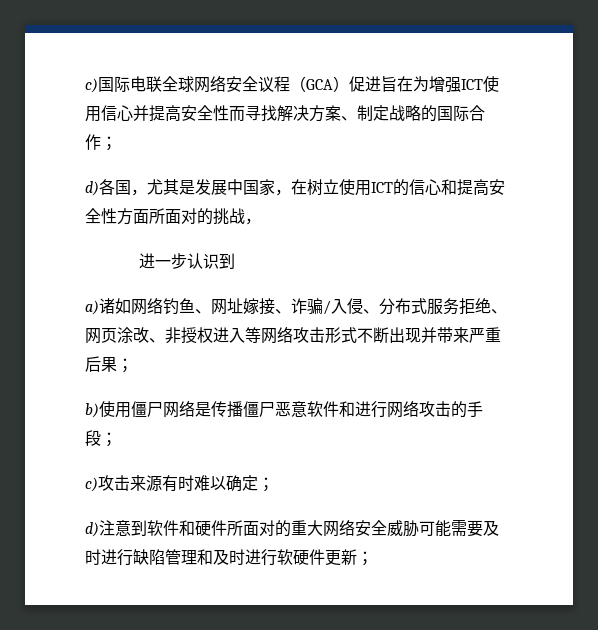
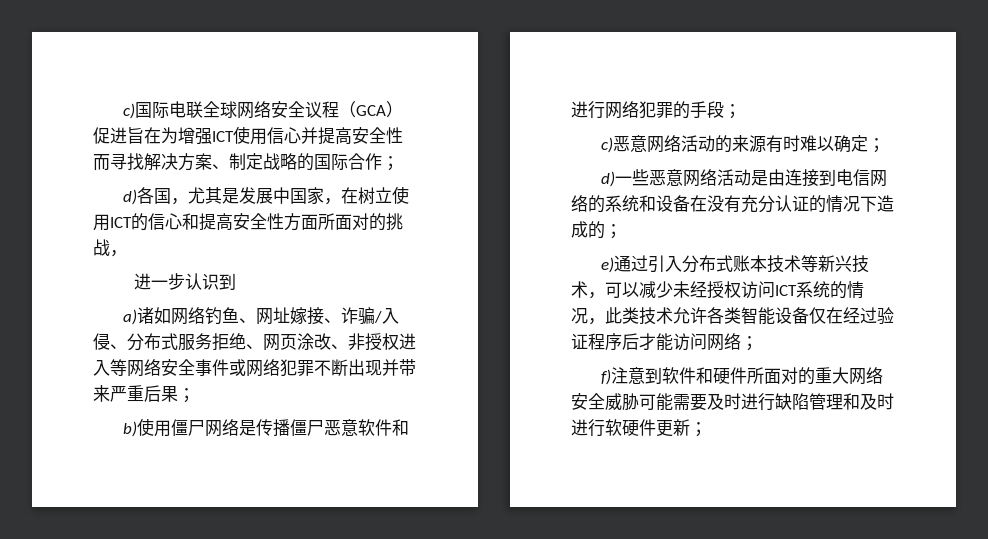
- a)诸如网络钓鱼、网址嫁接、诈骗/入侵、分布式服务拒绝、网页涂改、非授权进入等网络攻击形式不断出现并带来严重后果；
+ a)诸如网络钓鱼、网址嫁接、诈骗/入侵、分布式服务拒绝、网页涂改、非授权进入等网络安全事件或网络犯罪不断出现并带来严重后果；
- b)使用僵尸网络是传播僵尸恶意软件和进行网络攻击的手段；
+ b)使用僵尸网络是传播僵尸恶意软件和进行网络犯罪的手段；
- c)攻击来源有时难以确定；
+ c)恶意网络活动的来源有时难以确定；
- d)注意到软件和硬件所面对的重大网络安全威胁可能需要及时进行缺陷管理和及时进行软硬件更新；
+ d)一些恶意网络活动是由连接到电信网络的系统和设备在没有充分认证的情况下造成的；
+ e)通过引入分布式账本技术等新兴技术，可以减少未经授权访问ICT系统的情况，此类技术允许各类智能设备仅在经过验证程序后才能访问网络；
+ f)注意到软件和硬件所面对的重大网络安全威胁可能需要及时进行缺陷管理和及时进行软硬件更新；

